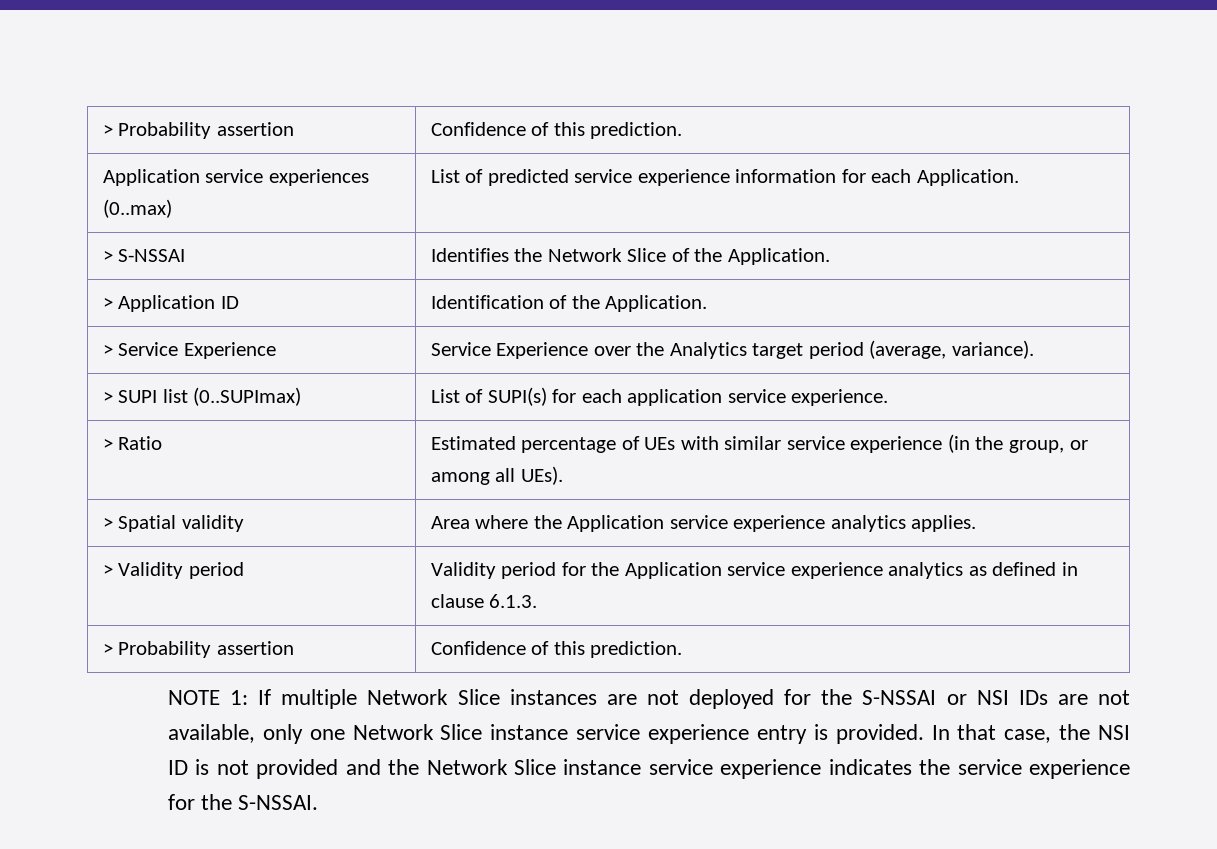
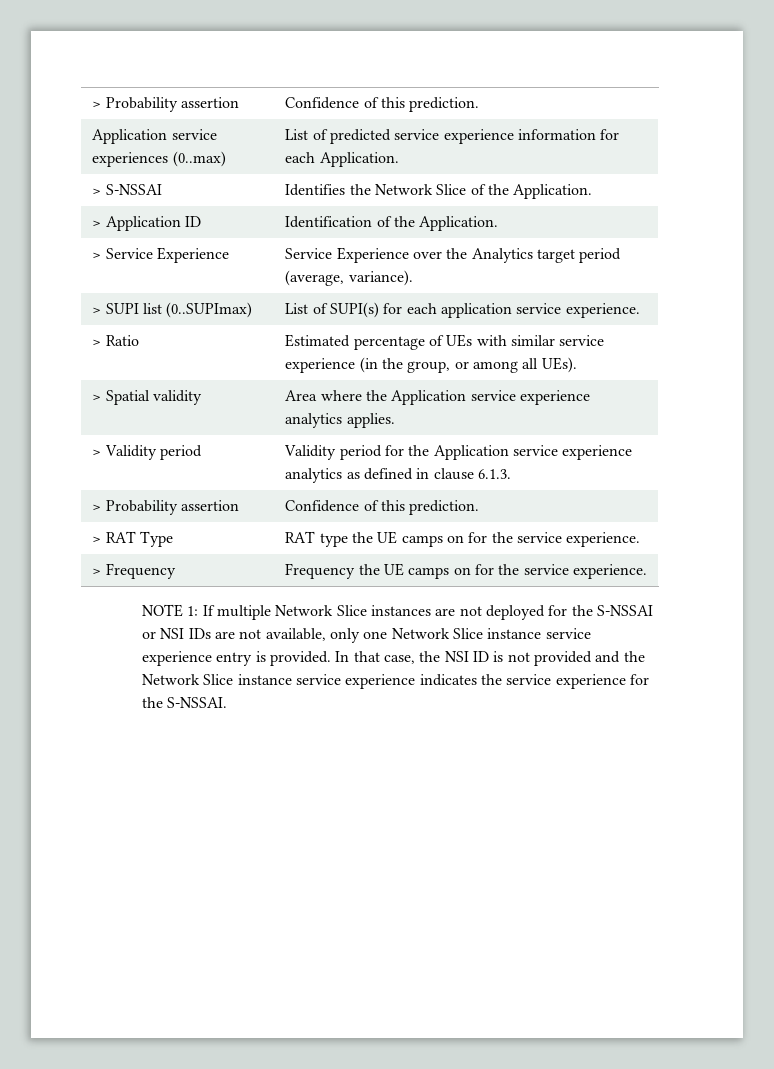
+ > RAT Type | RAT type the UE camps on for the service experience.
+ > Frequency | Frequency the UE camps on for the service experience.

